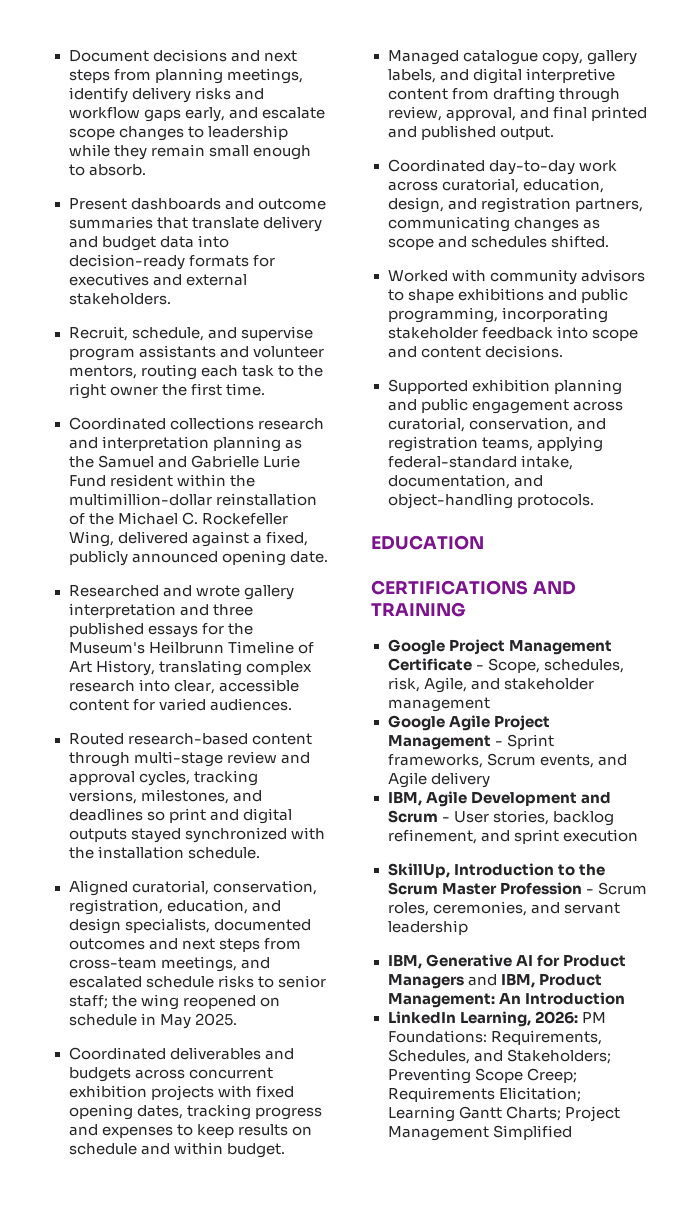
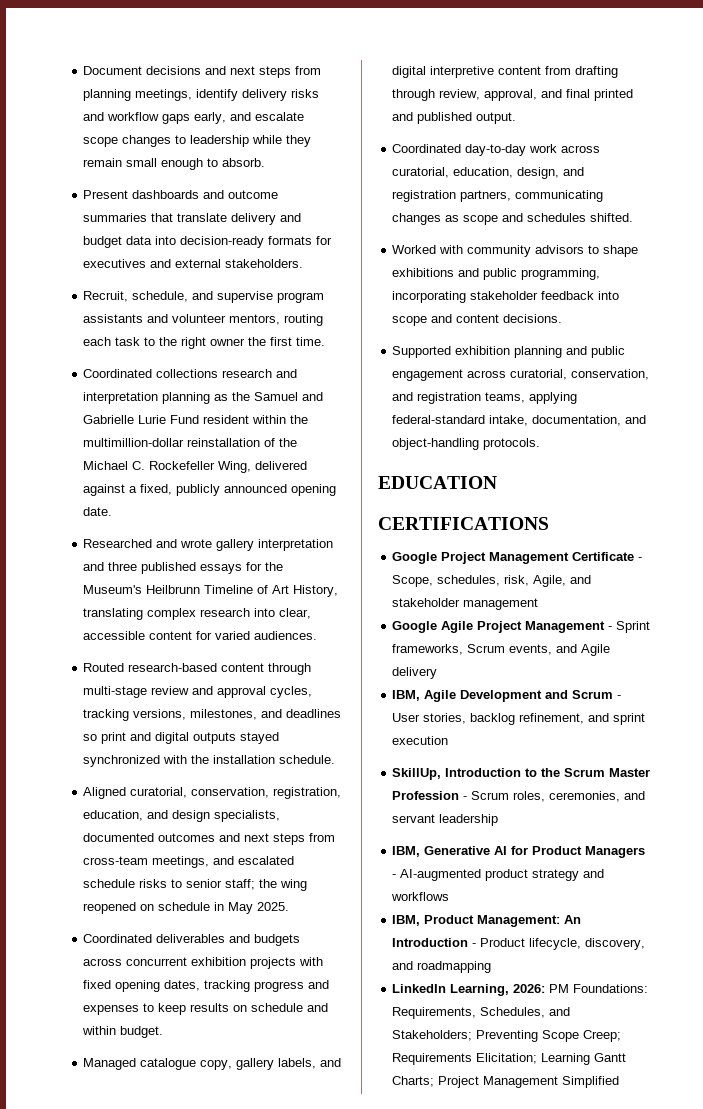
- CERTIFICATIONS AND TRAINING
+ CERTIFICATIONS
- IBM, Generative AI for Product Managers and IBM, Product Management: An Introduction
+ IBM, Generative AI for Product Managers - AI-augmented product strategy and workflows
+ IBM, Product Management: An Introduction - Product lifecycle, discovery, and roadmapping

